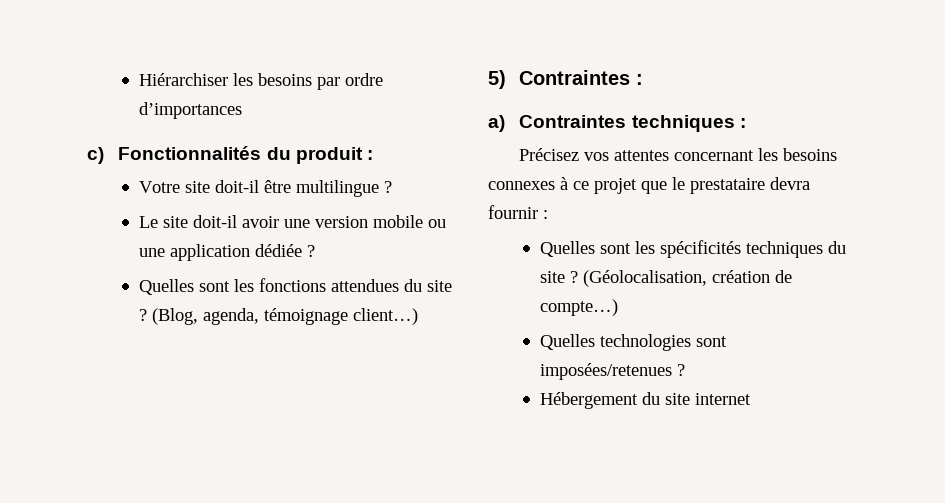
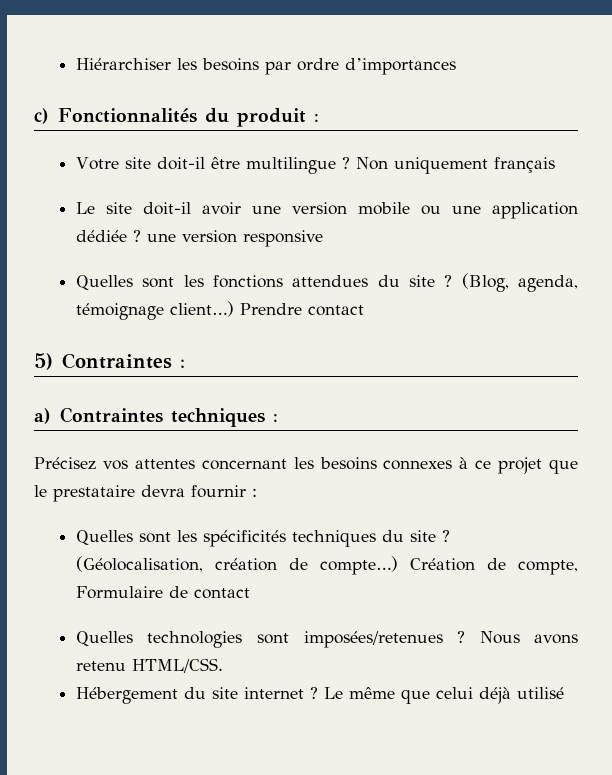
+ Non uniquement français
- Le site doit-il avoir une version mobile ou une application dédiée ?
+ Le site doit-il avoir une version mobile ou une application dédiée ? une version responsive
+ Prendre contact
+ Création de compte, Formulaire de contact
+ Nous avons retenu HTML/CSS.
- Hébergement du site internet
+ Hébergement du site internet ? Le même que celui déjà utilisé

